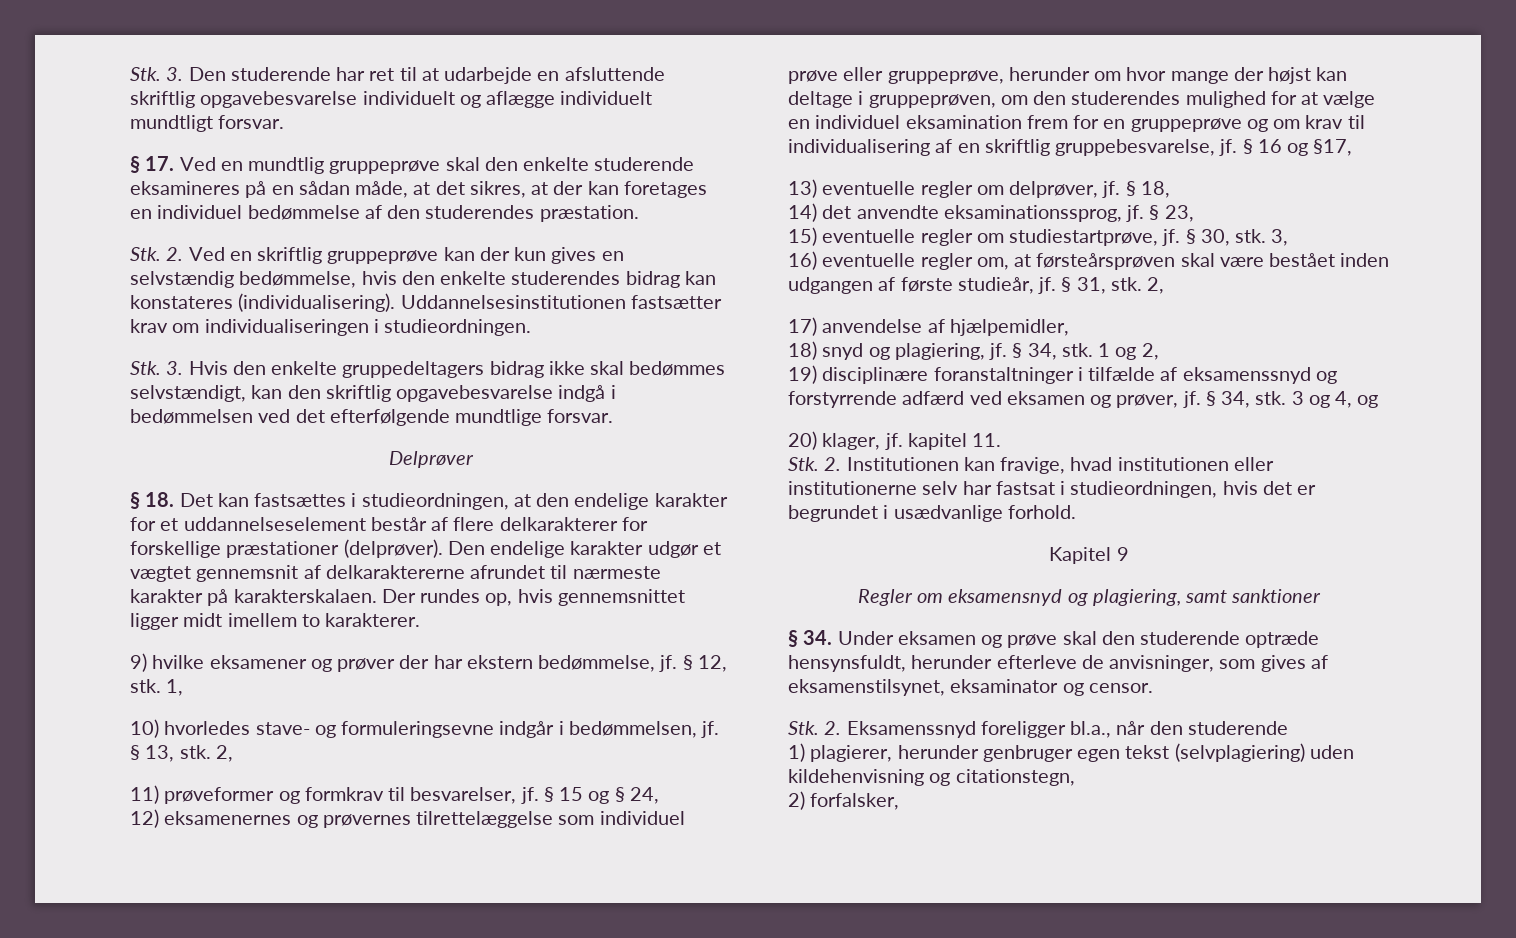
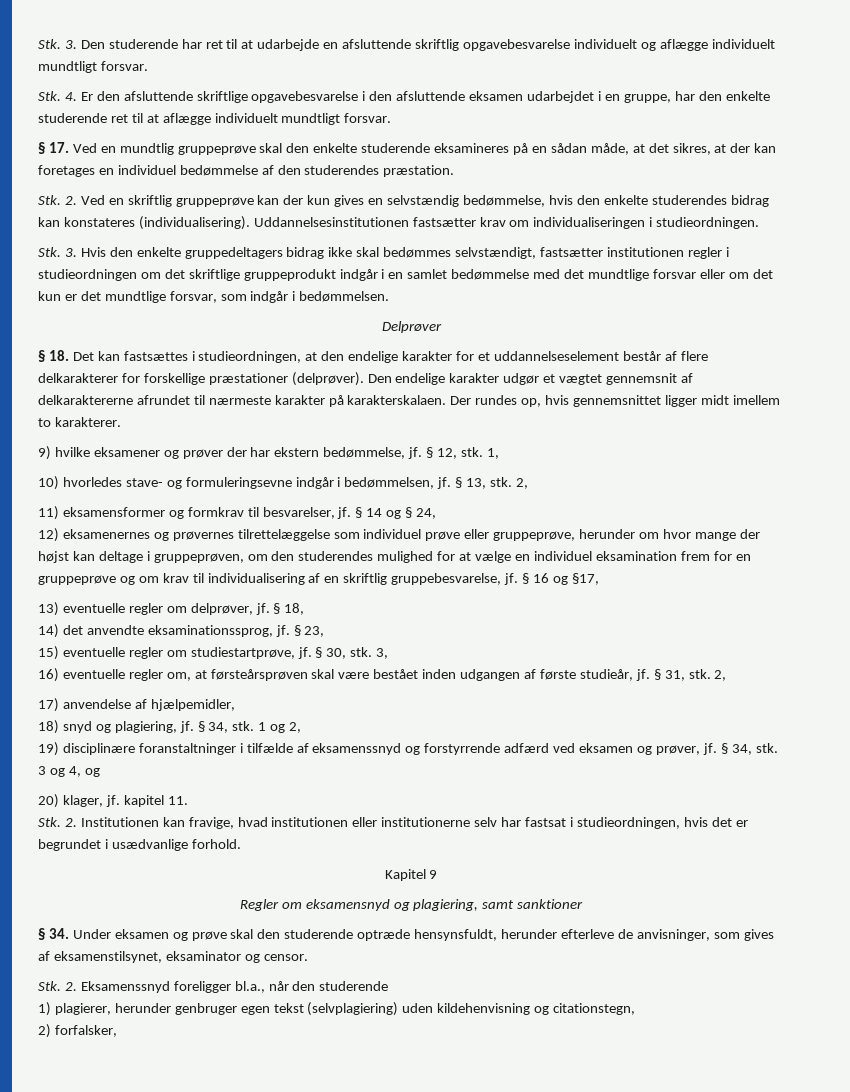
+ Stk. 4. Er den afsluttende skriftlige opgavebesvarelse i den afsluttende eksamen udarbejdet i en gruppe, har den enkelte studerende ret til at aflægge individuelt mundtligt forsvar.
- Stk. 3. Hvis den enkelte gruppedeltagers bidrag ikke skal bedømmes selvstændigt, kan den skriftlig opgavebesvarelse indgå i bedømmelsen ved det efterfølgende mundtlige forsvar.
+ Stk. 3. Hvis den enkelte gruppedeltagers bidrag ikke skal bedømmes selvstændigt, fastsætter institutionen regler i studieordningen om det skriftlige gruppeprodukt indgår i en samlet bedømmelse med det mundtlige forsvar eller om det kun er det mundtlige forsvar, som indgår i bedømmelsen.
- 11) prøveformer og formkrav til besvarelser, jf.
+ 11) eksamensformer og formkrav til besvarelser, jf.
- § 15 og § 24,
+ § 14 og § 24,

